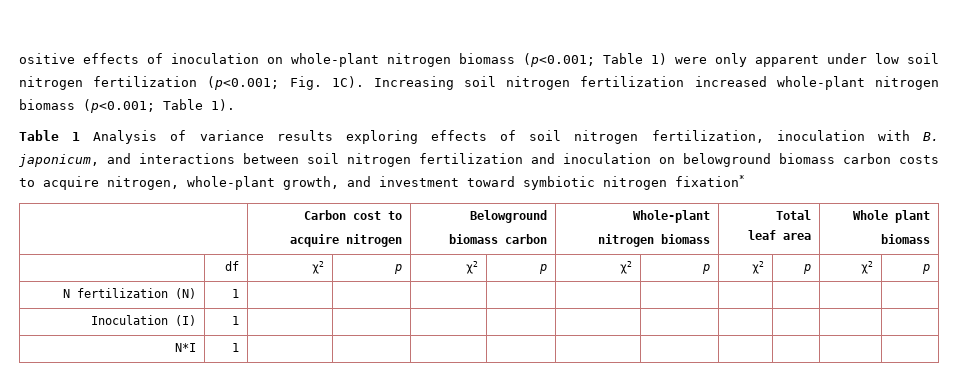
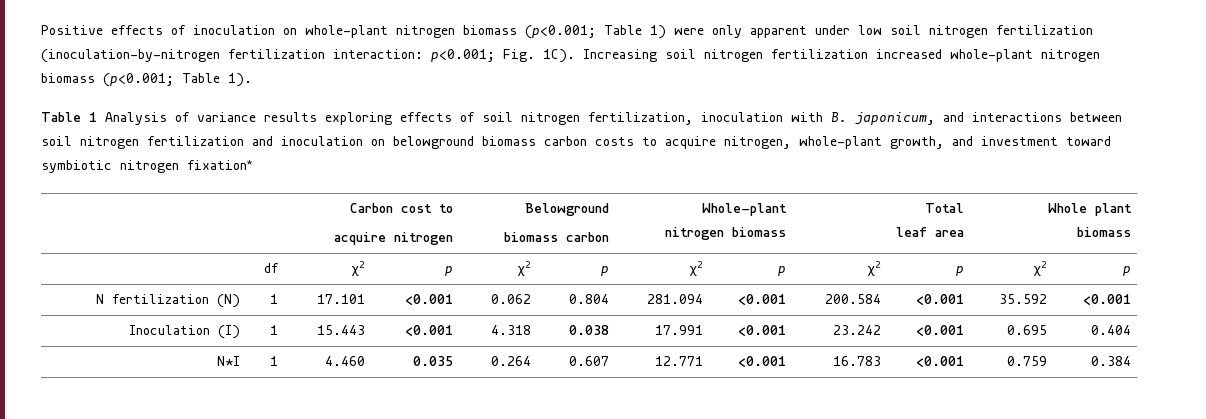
- ositive effects of inoculation on whole-plant nitrogen biomass (p<0.001; Table 1) were only apparent under low soil nitrogen fertilization (p<0.001; Fig. 1C).
+ Positive effects of inoculation on whole-plant nitrogen biomass (p<0.001; Table 1) were only apparent under low soil nitrogen fertilization (inoculation-by-nitrogen fertilization interaction: p<0.001; Fig. 1C).
- N fertilization (N) | 1 | | | | | | | | | |
- Inoculation (I) | 1 | | | | | | | | | |
- N*I | 1 | | | | | | | | | |
+ N fertilization (N) | 1 | 17.101 | <0.001 | 0.062 | 0.804 | 281.094 | <0.001 | 200.584 | <0.001 | 35.592 | <0.001
+ Inoculation (I) | 1 | 15.443 | <0.001 | 4.318 | 0.038 | 17.991 | <0.001 | 23.242 | <0.001 | 0.695 | 0.404
+ N*I | 1 | 4.460 | 0.035 | 0.264 | 0.607 | 12.771 | <0.001 | 16.783 | <0.001 | 0.759 | 0.384

